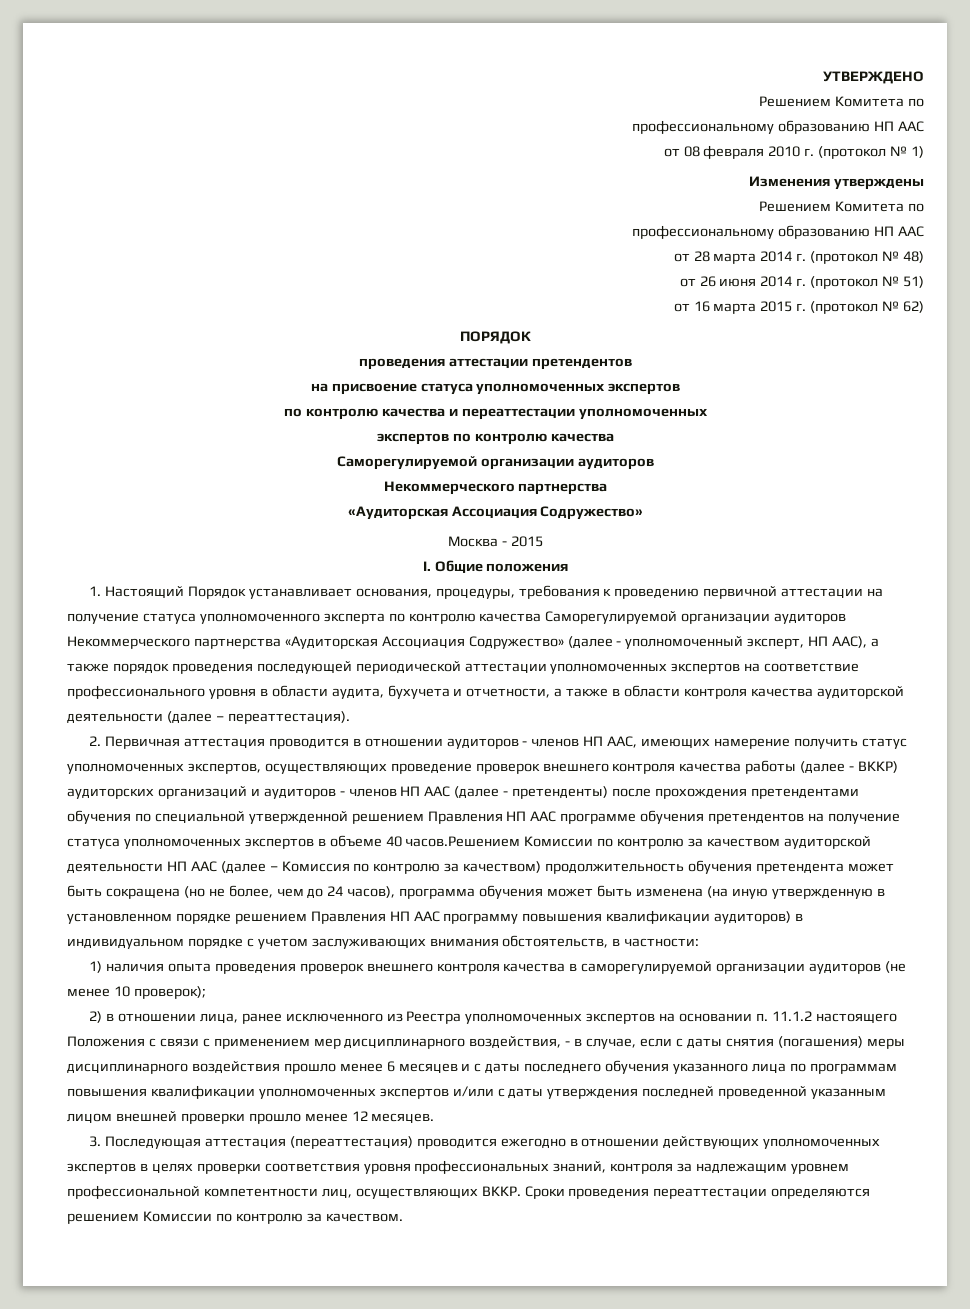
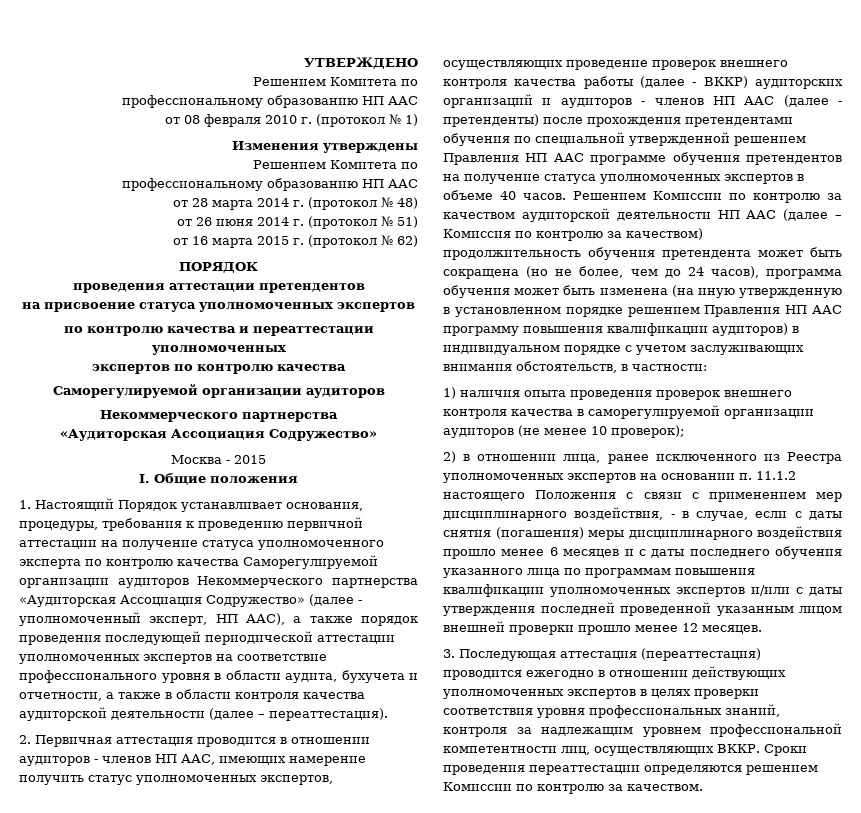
- 2. Первичная аттестация проводится в отношении аудиторов - членов НП ААС, имеющих намерение получить статус уполномоченных экспертов, осуществляющих проведение проверок внешнего контроля качества работы (далее - ВККР) аудиторских организаций и аудиторов - членов НП ААС (далее - претенденты) после прохождения претендентами обучения по специальной утвержденной решением Правления НП ААС программе обучения претендентов на получение статуса уполномоченных экспертов в объеме 40 часов.Решением Комиссии по контролю за качеством аудиторской деятельности НП ААС (далее – Комиссия по контролю за качеством) продолжительность обучения претендента может быть сокращена (но не более, чем до 24 часов), программа обучения может быть изменена (на иную утвержденную в установленном порядке решением Правления НП ААС программу повышения квалификации аудиторов) в индивидуальном порядке с учетом заслуживающих внимания обстоятельств, в частности:
+ 2. Первичная аттестация проводится в отношении аудиторов - членов НП ААС, имеющих намерение получить статус уполномоченных экспертов, осуществляющих проведение проверок внешнего контроля качества работы (далее - ВККР) аудиторских организаций и аудиторов - членов НП ААС (далее - претенденты) после прохождения претендентами обучения по специальной утвержденной решением Правления НП ААС программе обучения претендентов на получение статуса уполномоченных экспертов в объеме 40 часов. Решением Комиссии по контролю за качеством аудиторской деятельности НП ААС (далее – Комиссия по контролю за качеством) продолжительность обучения претендента может быть сокращена (но не более, чем до 24 часов), программа обучения может быть изменена (на иную утвержденную в установленном порядке решением Правления НП ААС программу повышения квалификации аудиторов) в индивидуальном порядке с учетом заслуживающих внимания обстоятельств, в частности:

